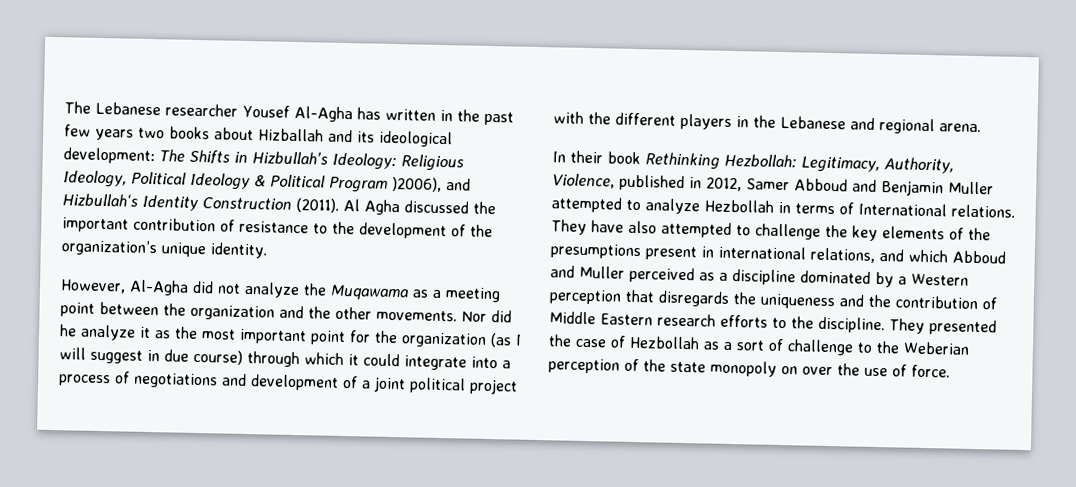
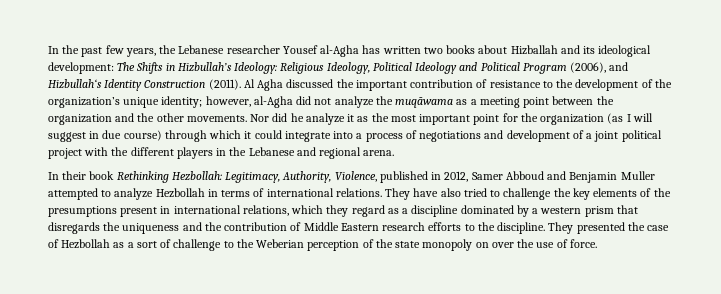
- The Lebanese researcher Yousef Al-Agha has written in the past few years two books about Hizballah and its ideological development: The Shifts in Hizbullah’s Ideology: Religious Ideology, Political Ideology & Political Program )2006), and Hizbullah‘s Identity Construction (2011).
+ In the past few years, the Lebanese researcher Yousef al-Agha has written two books about Hizballah and its ideological development: The Shifts in Hizbullah’s Ideology: Religious Ideology, Political Ideology and Political Program (2006), and Hizbullah‘s Identity Construction (2011).
- Al Agha discussed the important contribution of resistance to the development of the organization’s unique identity.
- However, Al-Agha did not analyze the Muqawama as a meeting point between the organization and the other movements.
+ Al Agha discussed the important contribution of resistance to the development of the organization’s unique identity; however, al-Agha did not analyze the muqāwama as a meeting point between the organization and the other movements.
- In their book Rethinking Hezbollah: Legitimacy, Authority, Violence, published in 2012, Samer Abboud and Benjamin Muller attempted to analyze Hezbollah in terms of International relations.
+ In their book Rethinking Hezbollah: Legitimacy, Authority, Violence, published in 2012, Samer Abboud and Benjamin Muller attempted to analyze Hezbollah in terms of international relations.
- They have also attempted to challenge the key elements of the presumptions present in international relations, and which Abboud and Muller perceived as a discipline dominated by a Western perception that disregards the uniqueness and the contribution of Middle Eastern research efforts to the discipline.
+ They have also tried to challenge the key elements of the presumptions present in international relations, which they regard as a discipline dominated by a western prism that disregards the uniqueness and the contribution of Middle Eastern research efforts to the discipline.

